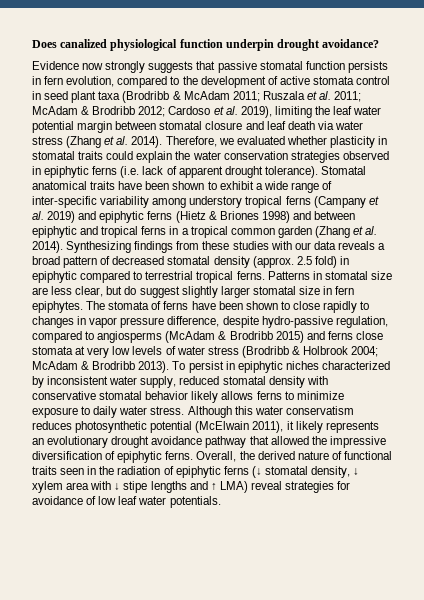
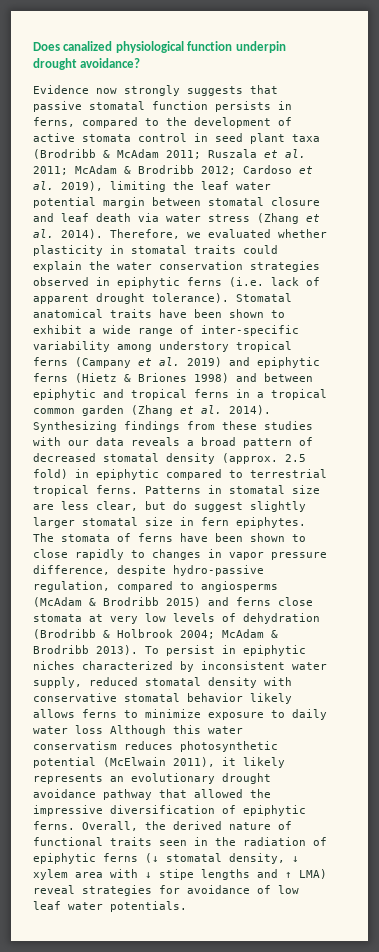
- Evidence now strongly suggests that passive stomatal function persists in fern evolution, compared to the development of active stomata control in seed plant taxa (Brodribb & McAdam 2011; Ruszala et al. 2011; McAdam & Brodribb 2012; Cardoso et al. 2019), limiting the leaf water potential margin between stomatal closure and leaf death via water stress (Zhang et al. 2014).
+ Evidence now strongly suggests that passive stomatal function persists in ferns, compared to the development of active stomata control in seed plant taxa (Brodribb & McAdam 2011; Ruszala et al. 2011; McAdam & Brodribb 2012; Cardoso et al. 2019), limiting the leaf water potential margin between stomatal closure and leaf death via water stress (Zhang et al. 2014).
- The stomata of ferns have been shown to close rapidly to changes in vapor pressure difference, despite hydro-passive regulation, compared to angiosperms (McAdam & Brodribb 2015) and ferns close stomata at very low levels of water stress (Brodribb & Holbrook 2004; McAdam & Brodribb 2013).
+ The stomata of ferns have been shown to close rapidly to changes in vapor pressure difference, despite hydro-passive regulation, compared to angiosperms (McAdam & Brodribb 2015) and ferns close stomata at very low levels of dehydration (Brodribb & Holbrook 2004; McAdam & Brodribb 2013).
- To persist in epiphytic niches characterized by inconsistent water supply, reduced stomatal density with conservative stomatal behavior likely allows ferns to minimize exposure to daily water stress. Although this water conservatism reduces photosynthetic potential (McElwain 2011), it likely represents an evolutionary drought avoidance pathway that allowed the impressive diversification of epiphytic ferns.
+ To persist in epiphytic niches characterized by inconsistent water supply, reduced stomatal density with conservative stomatal behavior likely allows ferns to minimize exposure to daily water loss Although this water conservatism reduces photosynthetic potential (McElwain 2011), it likely represents an evolutionary drought avoidance pathway that allowed the impressive diversification of epiphytic ferns.

